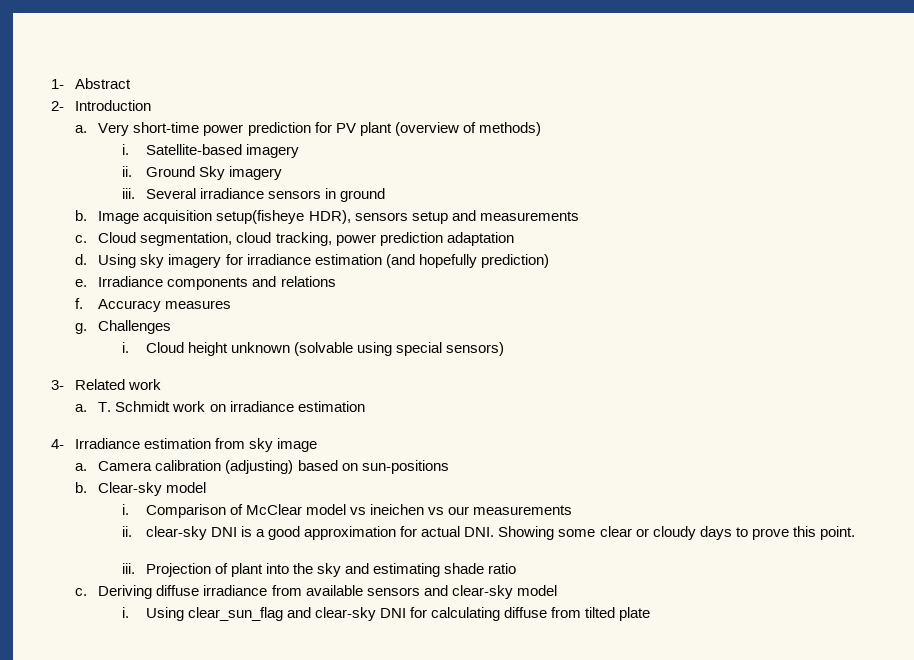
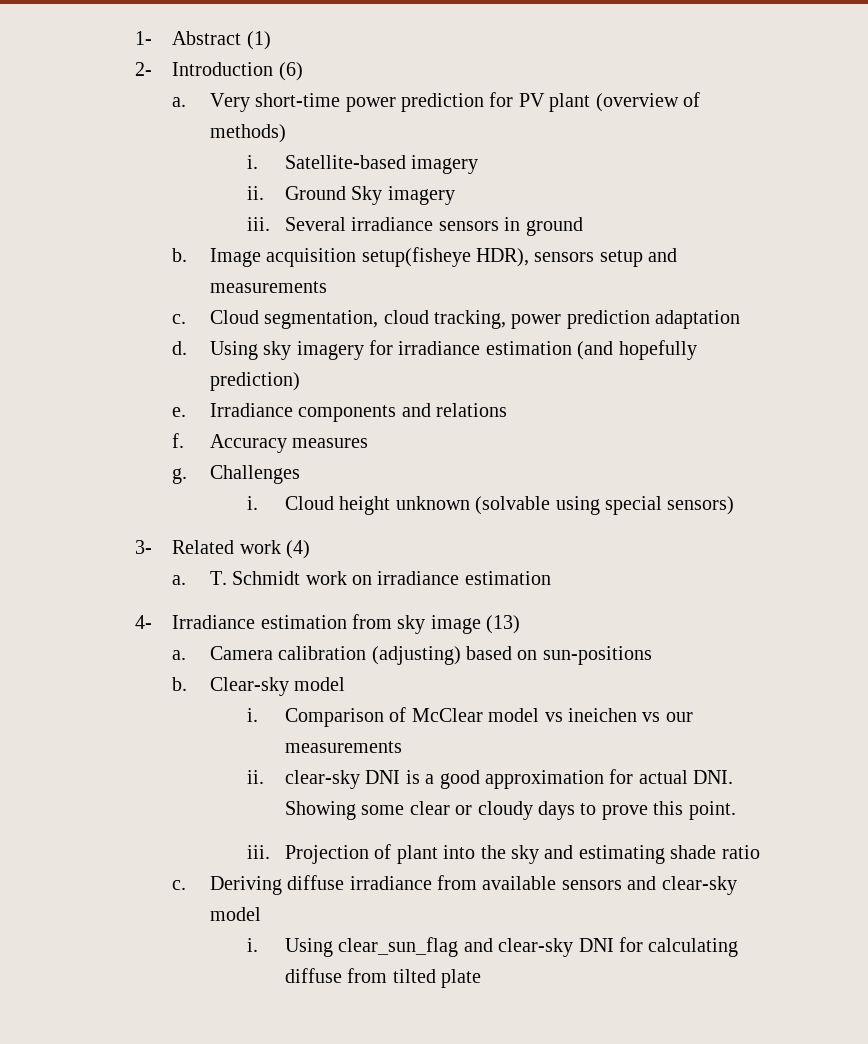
- 1- Abstract
+ 1- Abstract (1)
- 2- Introduction
+ 2- Introduction (6)
- 3- Related work
+ 3- Related work (4)
- 4- Irradiance estimation from sky image
+ 4- Irradiance estimation from sky image (13)

